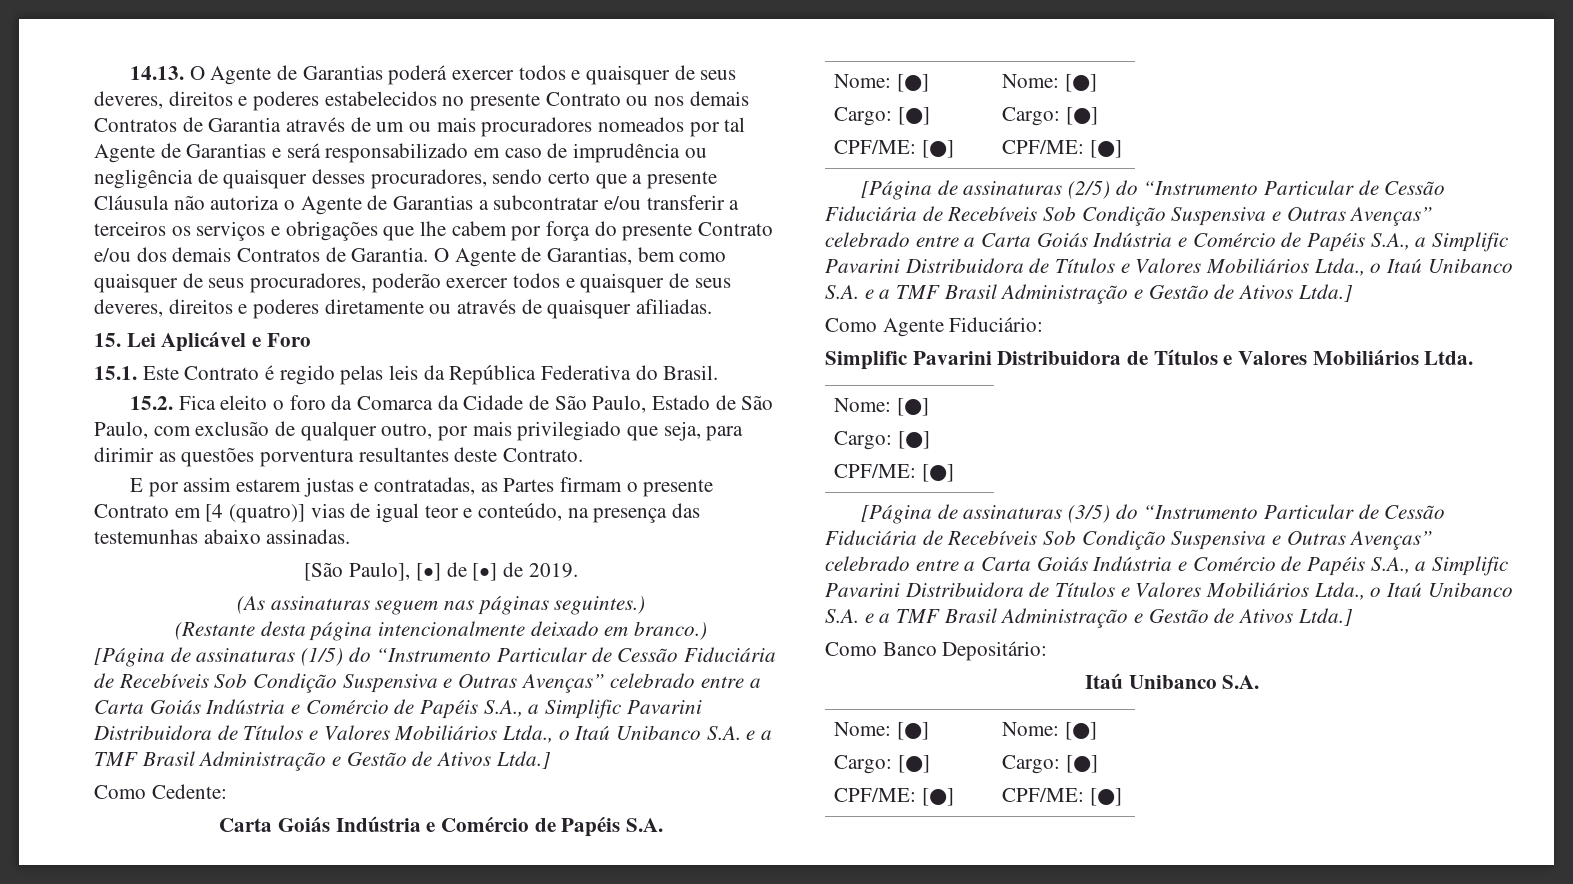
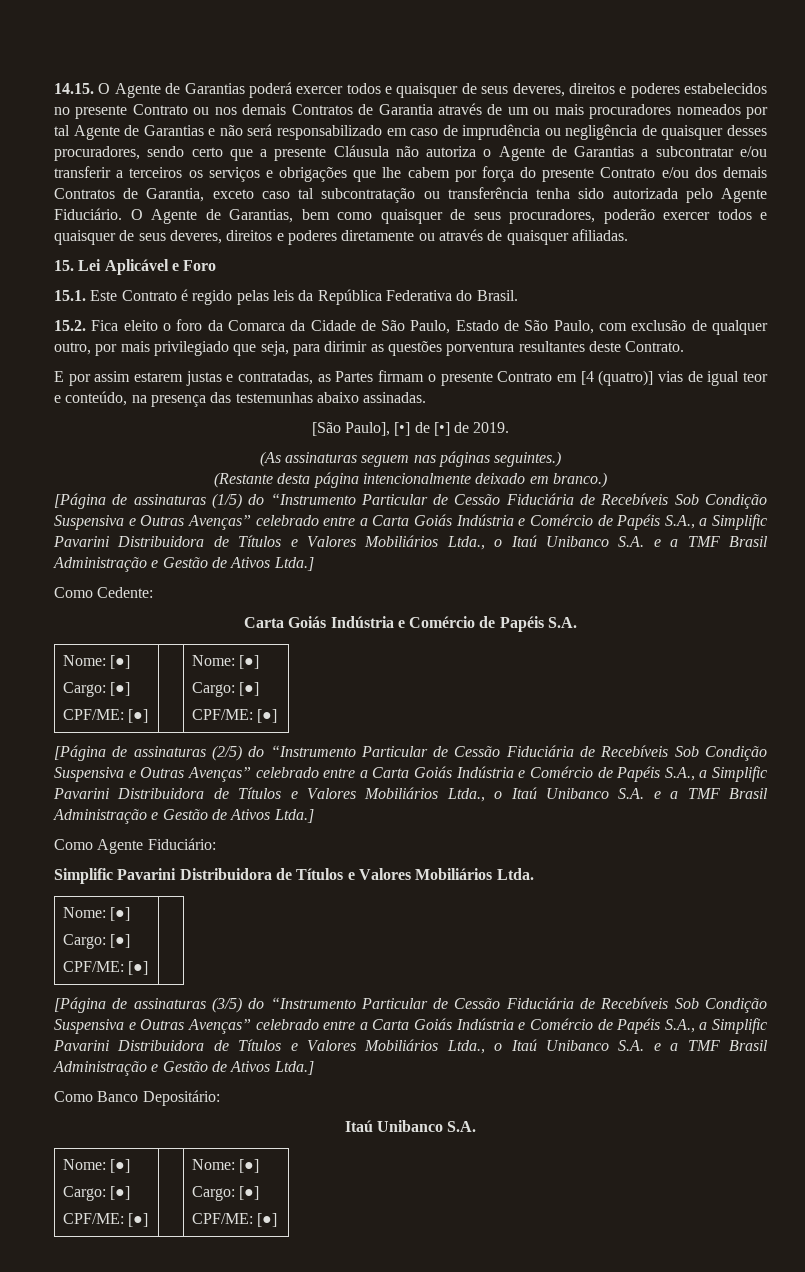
- 14.13. O Agente de Garantias poderá exercer todos e quaisquer de seus deveres, direitos e poderes estabelecidos no presente Contrato ou nos demais Contratos de Garantia através de um ou mais procuradores nomeados por tal Agente de Garantias e será responsabilizado em caso de imprudência ou negligência de quaisquer desses procuradores, sendo certo que a presente Cláusula não autoriza o Agente de Garantias a subcontratar e/ou transferir a terceiros os serviços e obrigações que lhe cabem por força do presente Contrato e/ou dos demais Contratos de Garantia.
+ 14.15. O Agente de Garantias poderá exercer todos e quaisquer de seus deveres, direitos e poderes estabelecidos no presente Contrato ou nos demais Contratos de Garantia através de um ou mais procuradores nomeados por tal Agente de Garantias e não será responsabilizado em caso de imprudência ou negligência de quaisquer desses procuradores, sendo certo que a presente Cláusula não autoriza o Agente de Garantias a subcontratar e/ou transferir a terceiros os serviços e obrigações que lhe cabem por força do presente Contrato e/ou dos demais Contratos de Garantia, exceto caso tal subcontratação ou transferência tenha sido autorizada pelo Agente Fiduciário.

